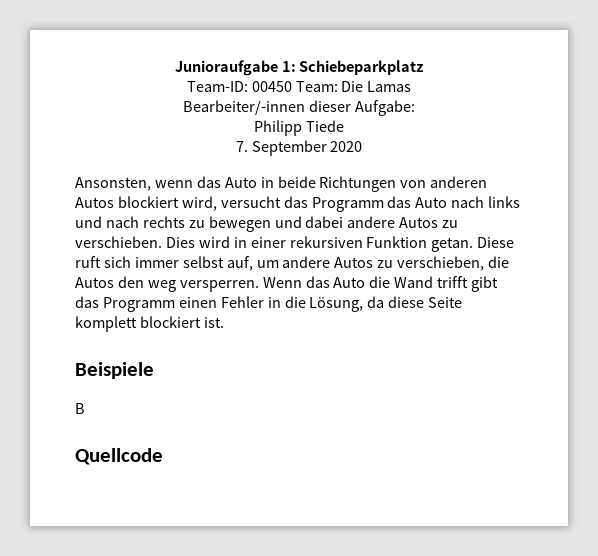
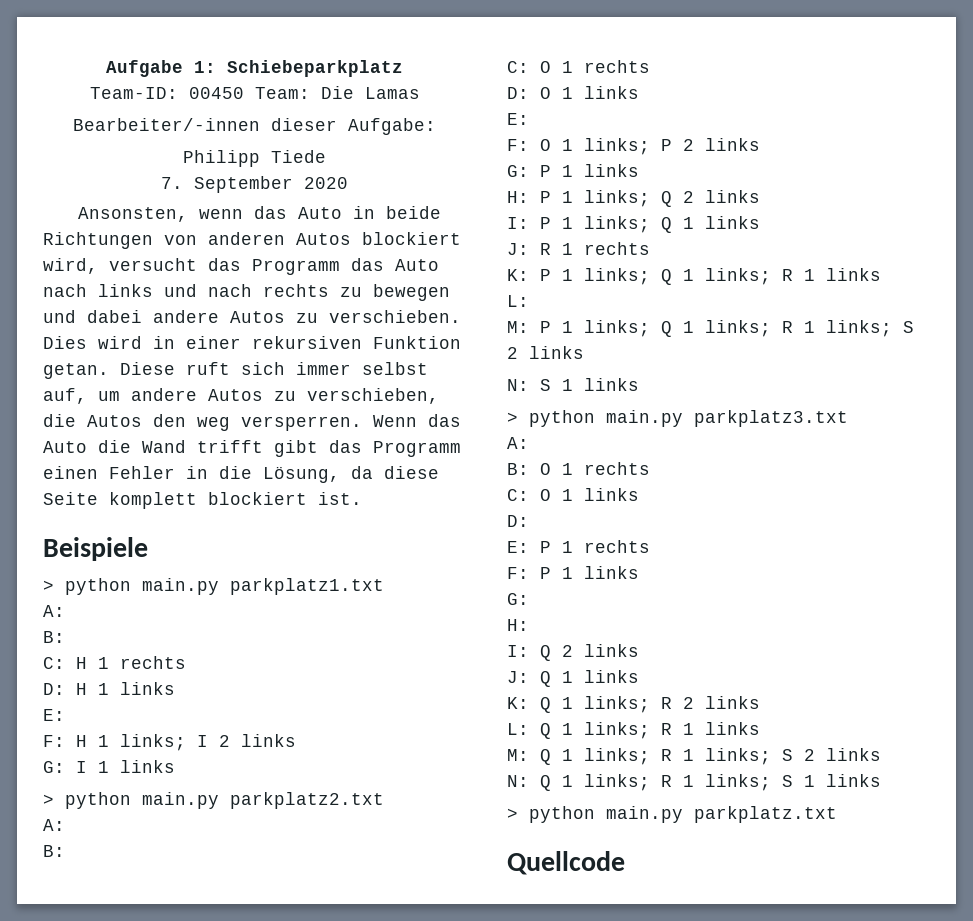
- Junioraufgabe 1: Schiebeparkplatz
+ Aufgabe 1: Schiebeparkplatz
- B
+ > python main.py parkplatz1.txt
+ A:
+ B:
+ C: H 1 rechts
+ D: H 1 links
+ E:
+ F: H 1 links; I 2 links
+ G: I 1 links
+ > python main.py parkplatz2.txt
+ A:
+ B:
+ C: O 1 rechts
+ D: O 1 links
+ E:
+ F: O 1 links; P 2 links
+ G: P 1 links
+ H: P 1 links; Q 2 links
+ I: P 1 links; Q 1 links
+ J: R 1 rechts
+ K: P 1 links; Q 1 links; R 1 links
+ L:
+ M: P 1 links; Q 1 links; R 1 links; S 2 links
+ N: S 1 links
+ > python main.py parkplatz3.txt
+ A:
+ B: O 1 rechts
+ C: O 1 links
+ D:
+ E: P 1 rechts
+ F: P 1 links
+ G:
+ H:
+ I: Q 2 links
+ J: Q 1 links
+ K: Q 1 links; R 2 links
+ L: Q 1 links; R 1 links
+ M: Q 1 links; R 1 links; S 2 links
+ N: Q 1 links; R 1 links; S 1 links
+ > python main.py parkplatz.txt

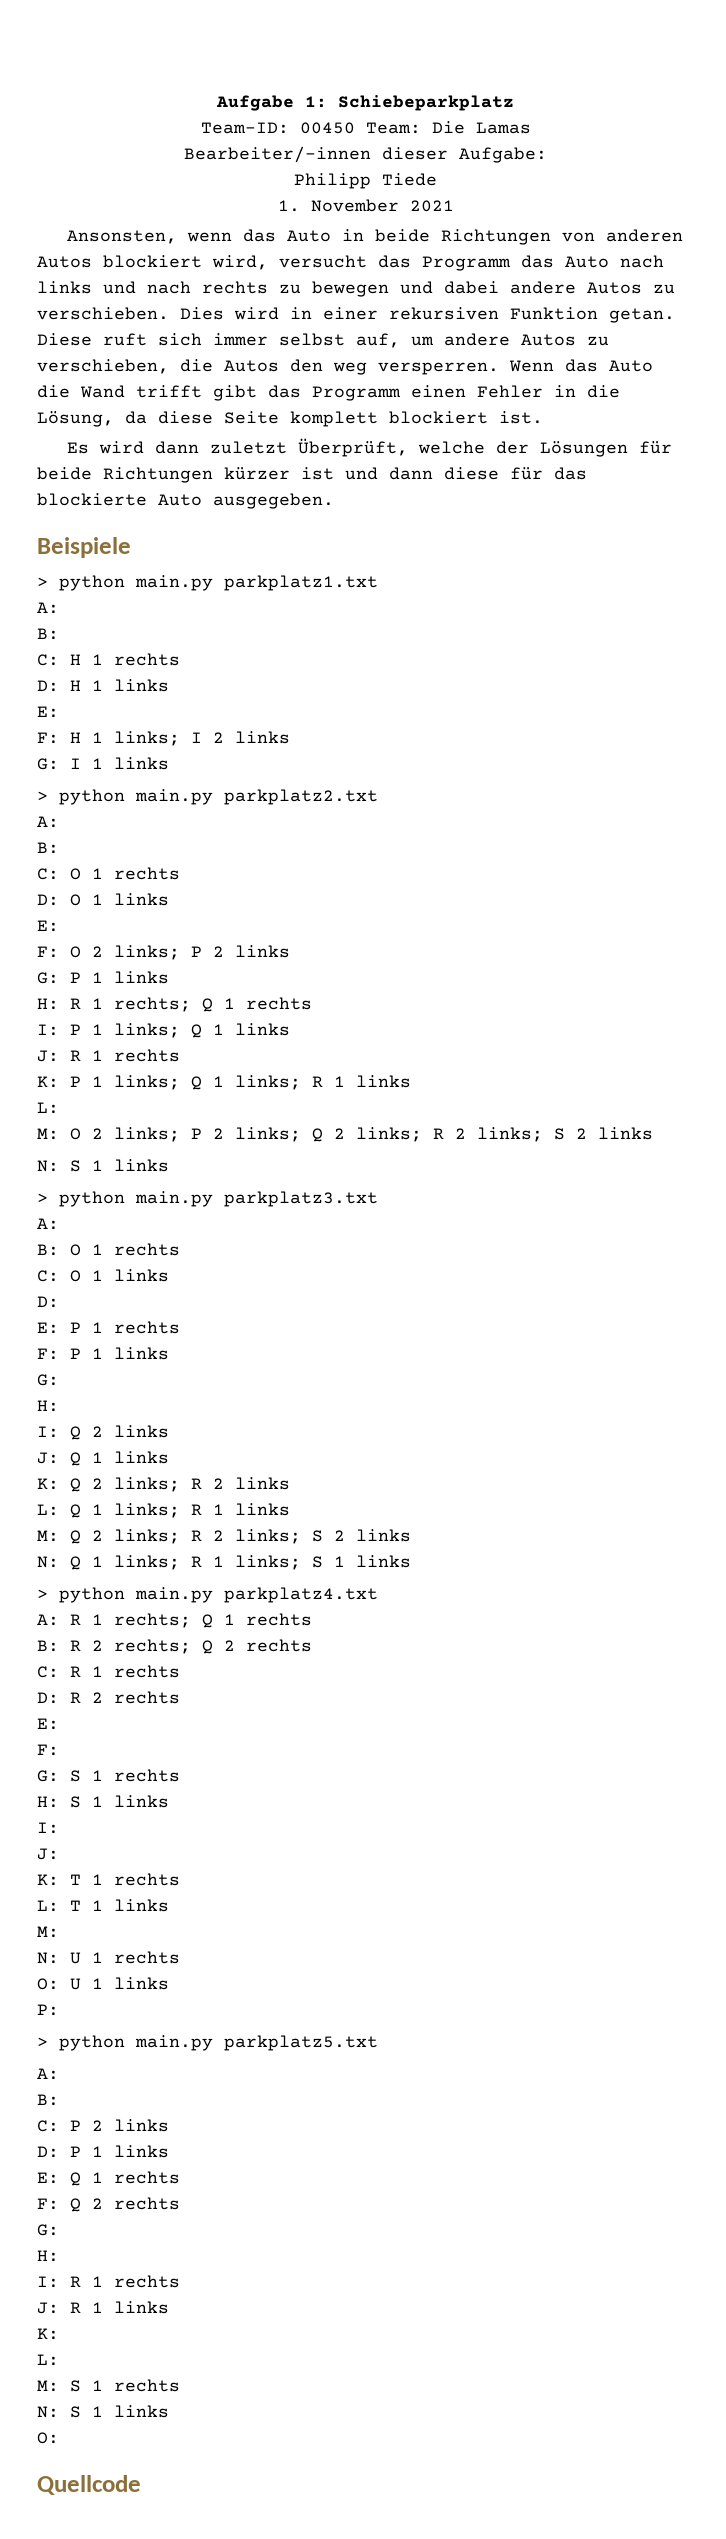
- 7. September 2020
+ 1. November 2021
+ Es wird dann zuletzt Überprüft, welche der Lösungen für beide Richtungen kürzer ist und dann diese für das blockierte Auto ausgegeben.
- F: O 1 links; P 2 links
+ F: O 2 links; P 2 links
- H: P 1 links; Q 2 links
+ H: R 1 rechts; Q 1 rechts
- M: P 1 links; Q 1 links; R 1 links; S 2 links
+ M: O 2 links; P 2 links; Q 2 links; R 2 links; S 2 links
- K: Q 1 links; R 2 links
+ K: Q 2 links; R 2 links
- M: Q 1 links; R 1 links; S 2 links
+ M: Q 2 links; R 2 links; S 2 links
- > python main.py parkplatz.txt
+ > python main.py parkplatz4.txt
+ A: R 1 rechts; Q 1 rechts
+ B: R 2 rechts; Q 2 rechts
+ C: R 1 rechts
+ D: R 2 rechts
+ E:
+ F:
+ G: S 1 rechts
+ H: S 1 links
+ I:
+ J:
+ K: T 1 rechts
+ L: T 1 links
+ M:
+ N: U 1 rechts
+ O: U 1 links
+ P:
+ > python main.py parkplatz5.txt
+ A:
+ B:
+ C: P 2 links
+ D: P 1 links
+ E: Q 1 rechts
+ F: Q 2 rechts
+ G:
+ H:
+ I: R 1 rechts
+ J: R 1 links
+ K:
+ L:
+ M: S 1 rechts
+ N: S 1 links
+ O:

